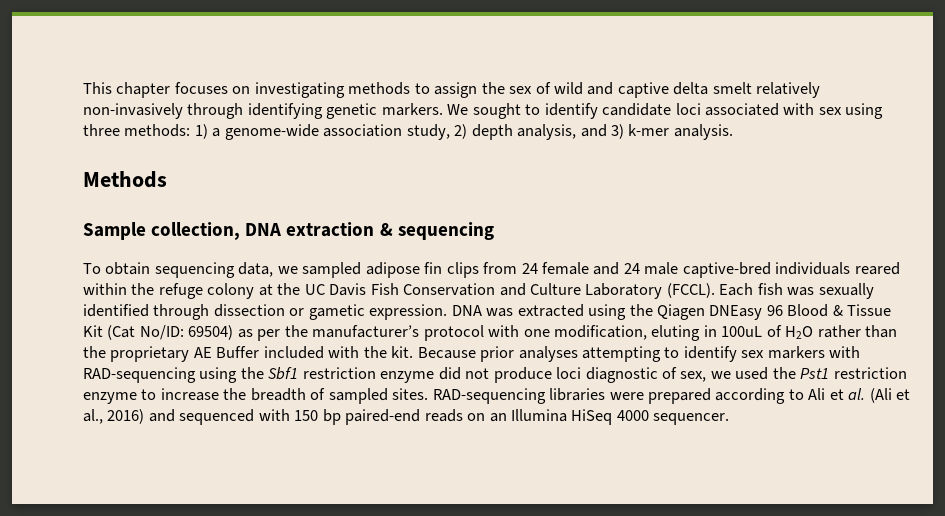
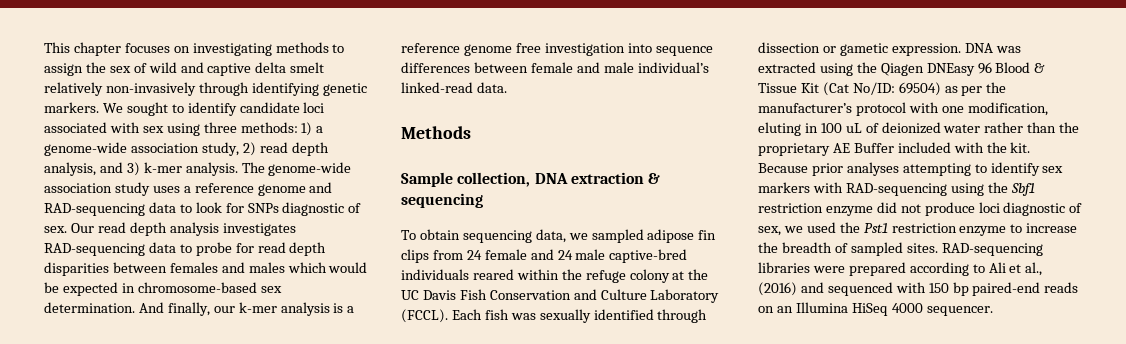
- We sought to identify candidate loci associated with sex using three methods: 1) a genome-wide association study, 2) depth analysis, and 3) k-mer analysis.
+ We sought to identify candidate loci associated with sex using three methods: 1) a genome-wide association study, 2) read depth analysis, and 3) k-mer analysis. The genome-wide association study uses a reference genome and RAD-sequencing data to look for SNPs diagnostic of sex. Our read depth analysis investigates RAD-sequencing data to probe for read depth disparities between females and males which would be expected in chromosome-based sex determination. And finally, our k-mer analysis is a reference genome free investigation into sequence differences between female and male individual’s linked-read data.
- DNA was extracted using the Qiagen DNEasy 96 Blood & Tissue Kit (Cat No/ID: 69504) as per the manufacturer’s protocol with one modification, eluting in 100uL of H2O rather than the proprietary AE Buffer included with the kit.
+ DNA was extracted using the Qiagen DNEasy 96 Blood & Tissue Kit (Cat No/ID: 69504) as per the manufacturer’s protocol with one modification, eluting in 100 uL of deionized water rather than the proprietary AE Buffer included with the kit.
- RAD-sequencing libraries were prepared according to Ali et al. (Ali et al., 2016) and sequenced with 150 bp paired-end reads on an Illumina HiSeq 4000 sequencer.
+ RAD-sequencing libraries were prepared according to Ali et al., (2016) and sequenced with 150 bp paired-end reads on an Illumina HiSeq 4000 sequencer.

